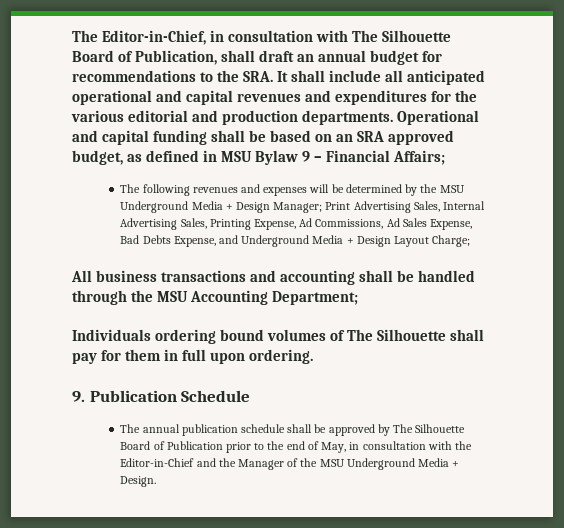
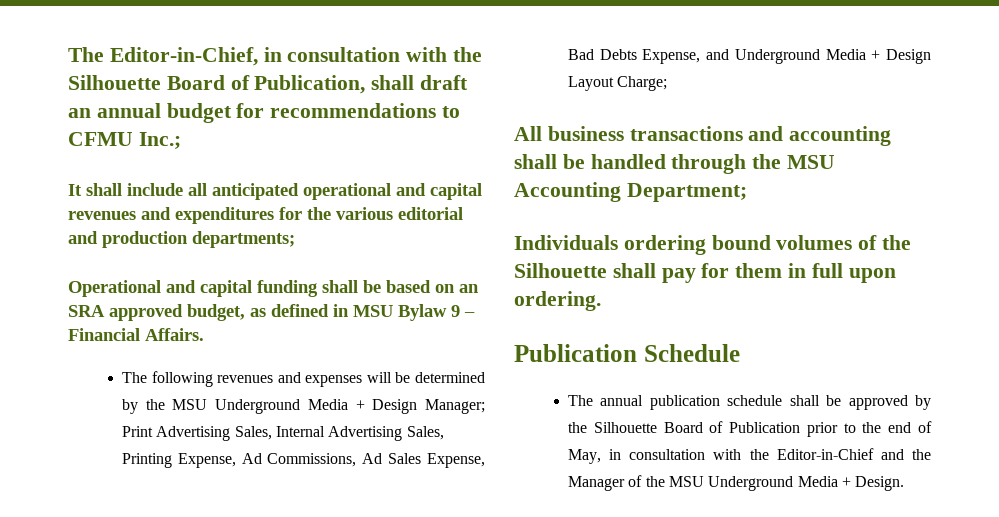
- The Editor-in-Chief, in consultation with The Silhouette Board of Publication, shall draft an annual budget for recommendations to the SRA. It shall include all anticipated operational and capital revenues and expenditures for the various editorial and production departments. Operational and capital funding shall be based on an SRA approved budget, as defined in MSU Bylaw 9 – Financial Affairs;
+ The Editor-in-Chief, in consultation with the Silhouette Board of Publication, shall draft an annual budget for recommendations to CFMU Inc.;
+ It shall include all anticipated operational and capital revenues and expenditures for the various editorial and production departments;
+ Operational and capital funding shall be based on an SRA approved budget, as defined in MSU Bylaw 9 – Financial Affairs.
- Individuals ordering bound volumes of The Silhouette shall pay for them in full upon ordering.
+ Individuals ordering bound volumes of the Silhouette shall pay for them in full upon ordering.
- 9. Publication Schedule
+ Publication Schedule
- The annual publication schedule shall be approved by The Silhouette Board of Publication prior to the end of May, in consultation with the Editor-in-Chief and the Manager of the MSU Underground Media + Design.
+ The annual publication schedule shall be approved by the Silhouette Board of Publication prior to the end of May, in consultation with the Editor-in-Chief and the Manager of the MSU Underground Media + Design.

